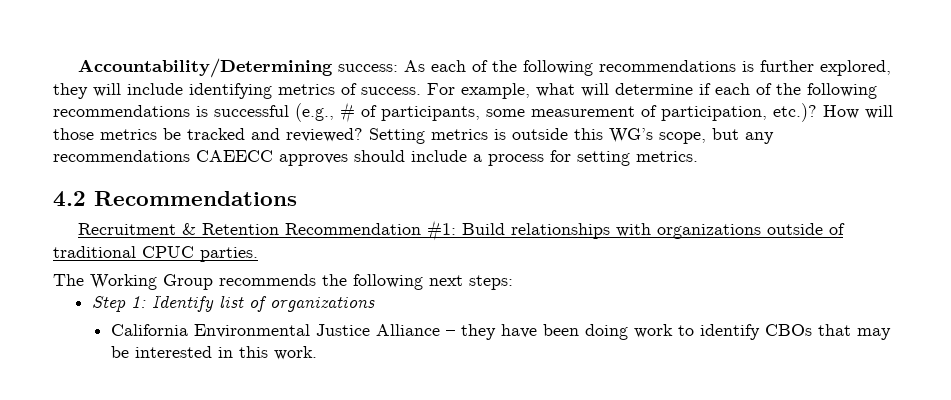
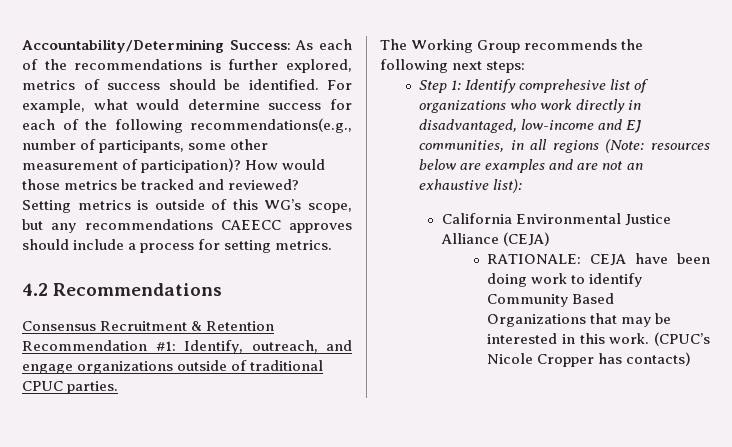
- Accountability/Determining success: As each of the following recommendations is further explored, they will include identifying metrics of success. For example, what will determine if each of the following recommendations is successful (e.g., # of participants, some measurement of participation, etc.)? How will those metrics be tracked and reviewed?
+ Accountability/Determining Success: As each of the recommendations is further explored, metrics of success should be identified. For example, what would determine success for each of the following recommendations(e.g., number of participants, some other measurement of participation)? How would those metrics be tracked and reviewed?
- Setting metrics is outside this WG’s scope, but any recommendations CAEECC approves should include a process for setting metrics.
+ Setting metrics is outside of this WG’s scope, but any recommendations CAEECC approves should include a process for setting metrics.
- Recruitment & Retention Recommendation #1: Build relationships with organizations outside of traditional CPUC parties.
+ Consensus Recruitment & Retention Recommendation #1: Identify, outreach, and engage organizations outside of traditional CPUC parties.
- Step 1: Identify list of organizations
+ Step 1: Identify comprehesive list of organizations who work directly in disadvantaged, low-income and EJ communities, in all regions (Note: resources below are examples and are not an exhaustive list):
- California Environmental Justice Alliance – they have been doing work to identify CBOs that may be interested in this work.
+ California Environmental Justice Alliance (CEJA)
+ RATIONALE: CEJA have been doing work to identify Community Based Organizations that may be interested in this work.
+ (CPUC’s Nicole Cropper has contacts)

